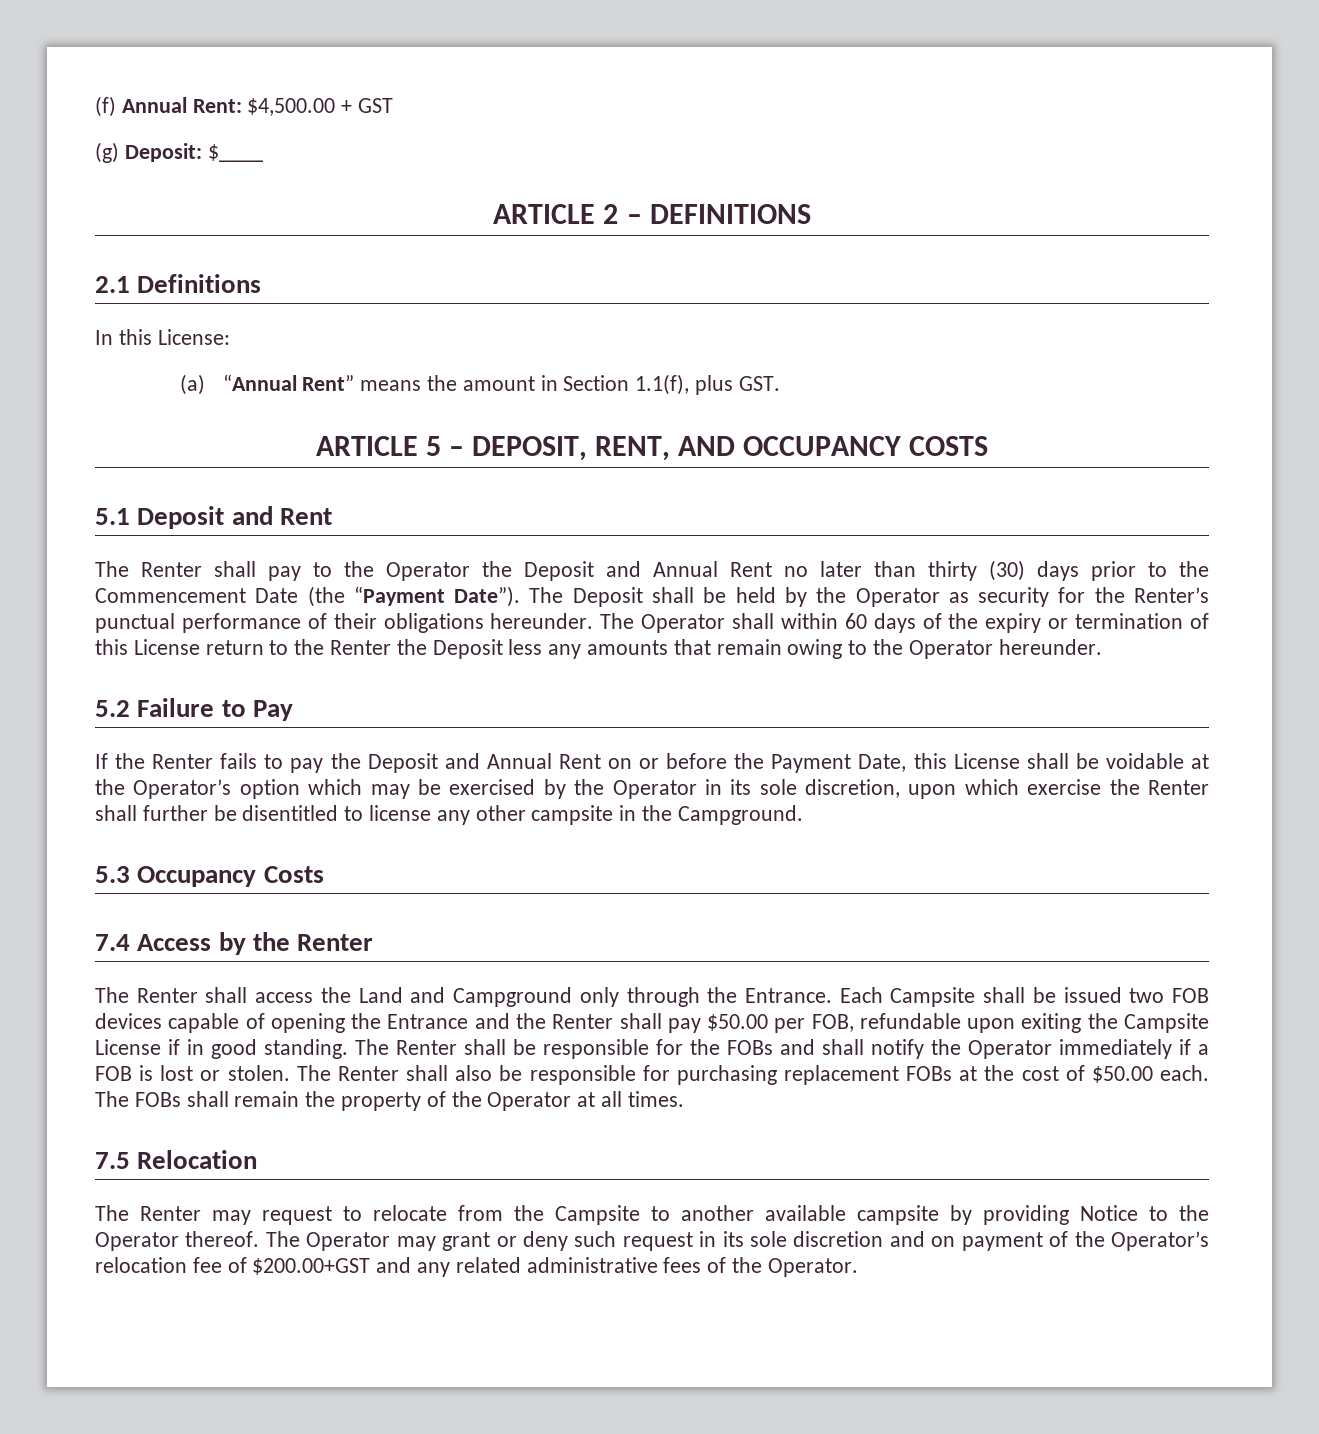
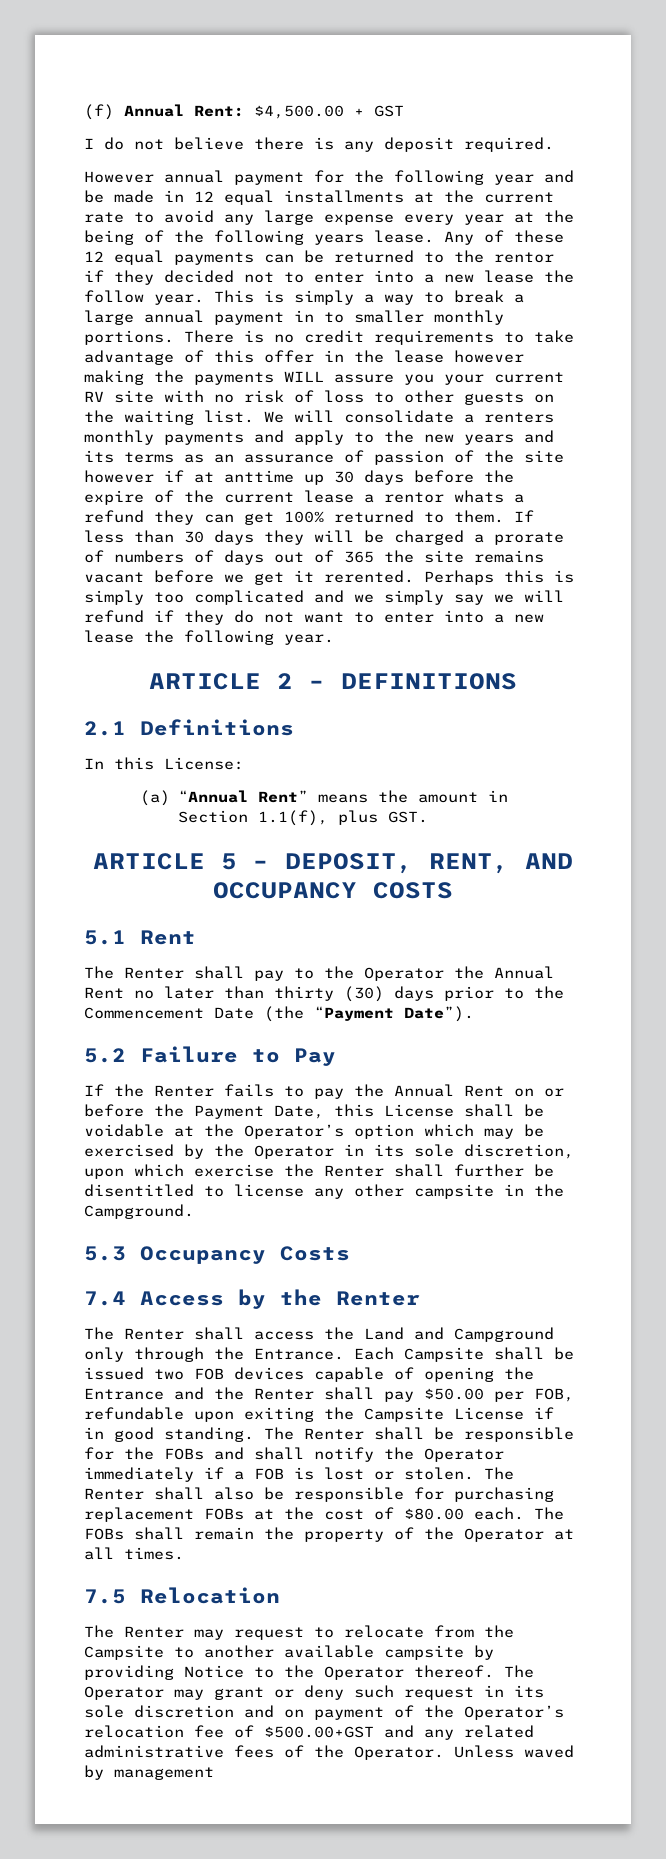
- (g) Deposit: $____
+ I do not believe there is any deposit required.
+ However annual payment for the following year and be made in 12 equal installments at the current rate to avoid any large expense every year at the being of the following years lease. Any of these 12 equal payments can be returned to the rentor if they decided not to enter into a new lease the follow year. This is simply a way to break a large annual payment in to smaller monthly portions. There is no credit requirements to take advantage of this offer in the lease however making the payments WILL assure you your current RV site with no risk of loss to other guests on the waiting list. We will consolidate a renters monthly payments and apply to the new years and its terms as an assurance of passion of the site however if at anttime up 30 days before the expire of the current lease a rentor whats a refund they can get 100% returned to them. If less than 30 days they will be charged a prorate of numbers of days out of 365 the site remains vacant before we get it rerented. Perhaps this is simply too complicated and we simply say we will refund if they do not want to enter into a new lease the following year.
- 5.1 Deposit and Rent
+ 5.1 Rent
- The Renter shall pay to the Operator the Deposit and Annual Rent no later than thirty (30) days prior to the Commencement Date (the “Payment Date”). The Deposit shall be held by the Operator as security for the Renter’s punctual performance of their obligations hereunder. The Operator shall within 60 days of the expiry or termination of this License return to the Renter the Deposit less any amounts that remain owing to the Operator hereunder.
+ The Renter shall pay to the Operator the Annual Rent no later than thirty (30) days prior to the Commencement Date (the “Payment Date”).
- If the Renter fails to pay the Deposit and Annual Rent on or before the Payment Date, this License shall be voidable at the Operator’s option which may be exercised by the Operator in its sole discretion, upon which exercise the Renter shall further be disentitled to license any other campsite in the Campground.
+ If the Renter fails to pay the Annual Rent on or before the Payment Date, this License shall be voidable at the Operator’s option which may be exercised by the Operator in its sole discretion, upon which exercise the Renter shall further be disentitled to license any other campsite in the Campground.
- The Renter shall also be responsible for purchasing replacement FOBs at the cost of $50.00 each.
+ The Renter shall also be responsible for purchasing replacement FOBs at the cost of $80.00 each.
- The Operator may grant or deny such request in its sole discretion and on payment of the Operator’s relocation fee of $200.00+GST and any related administrative fees of the Operator.
+ The Operator may grant or deny such request in its sole discretion and on payment of the Operator’s relocation fee of $500.00+GST and any related administrative fees of the Operator.
+ Unless waved by management

